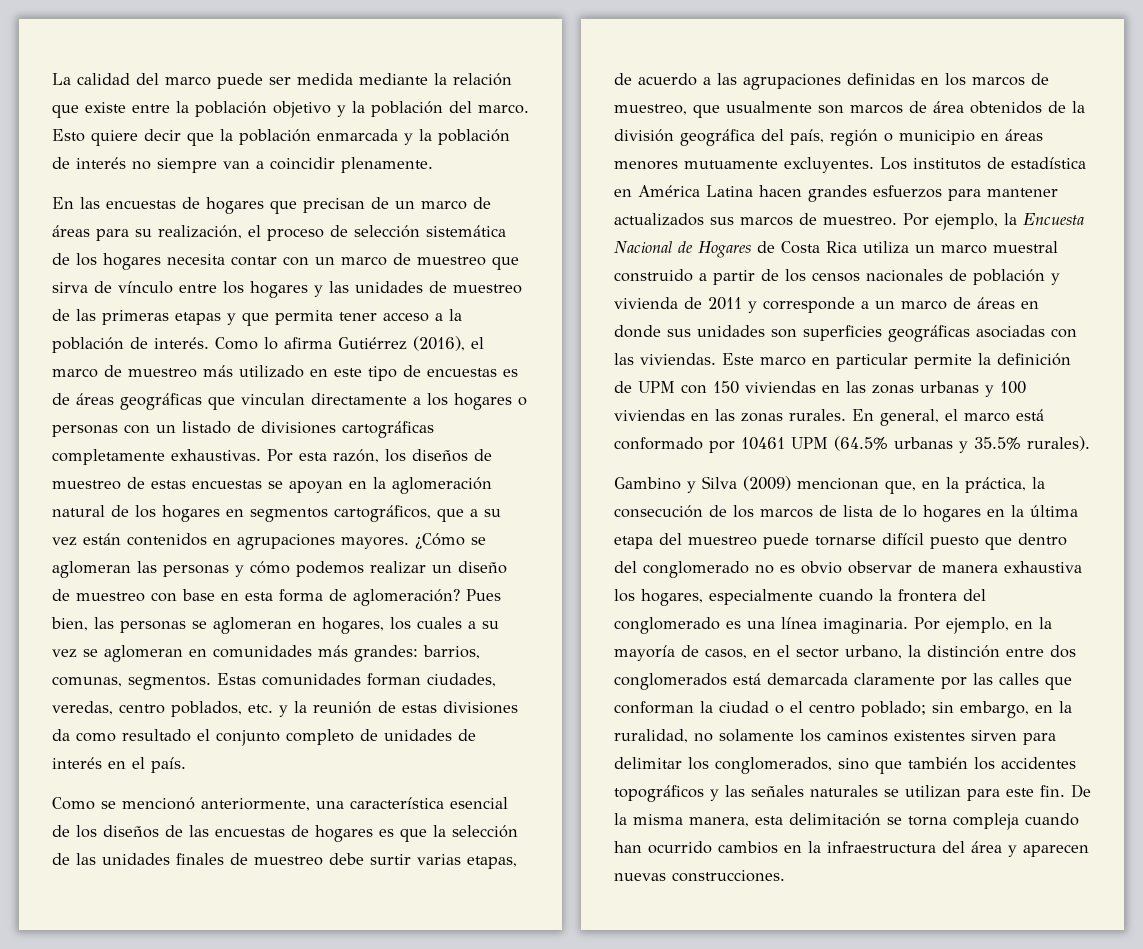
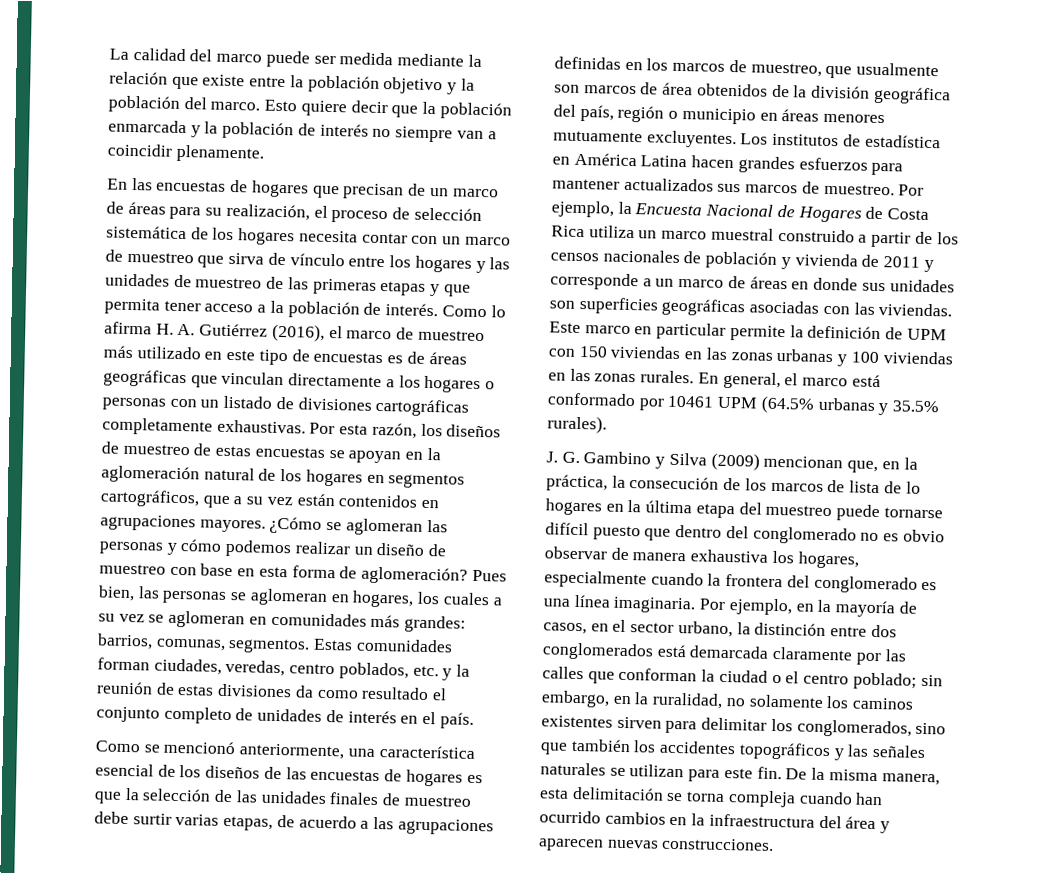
- Como lo afirma Gutiérrez (2016), el marco de muestreo más utilizado en este tipo de encuestas es de áreas geográficas que vinculan directamente a los hogares o personas con un listado de divisiones cartográficas completamente exhaustivas.
+ Como lo afirma H. A. Gutiérrez (2016), el marco de muestreo más utilizado en este tipo de encuestas es de áreas geográficas que vinculan directamente a los hogares o personas con un listado de divisiones cartográficas completamente exhaustivas.
- Gambino y Silva (2009) mencionan que, en la práctica, la consecución de los marcos de lista de lo hogares en la última etapa del muestreo puede tornarse difícil puesto que dentro del conglomerado no es obvio observar de manera exhaustiva los hogares, especialmente cuando la frontera del conglomerado es una línea imaginaria.
+ J. G. Gambino y Silva (2009) mencionan que, en la práctica, la consecución de los marcos de lista de lo hogares en la última etapa del muestreo puede tornarse difícil puesto que dentro del conglomerado no es obvio observar de manera exhaustiva los hogares, especialmente cuando la frontera del conglomerado es una línea imaginaria.

